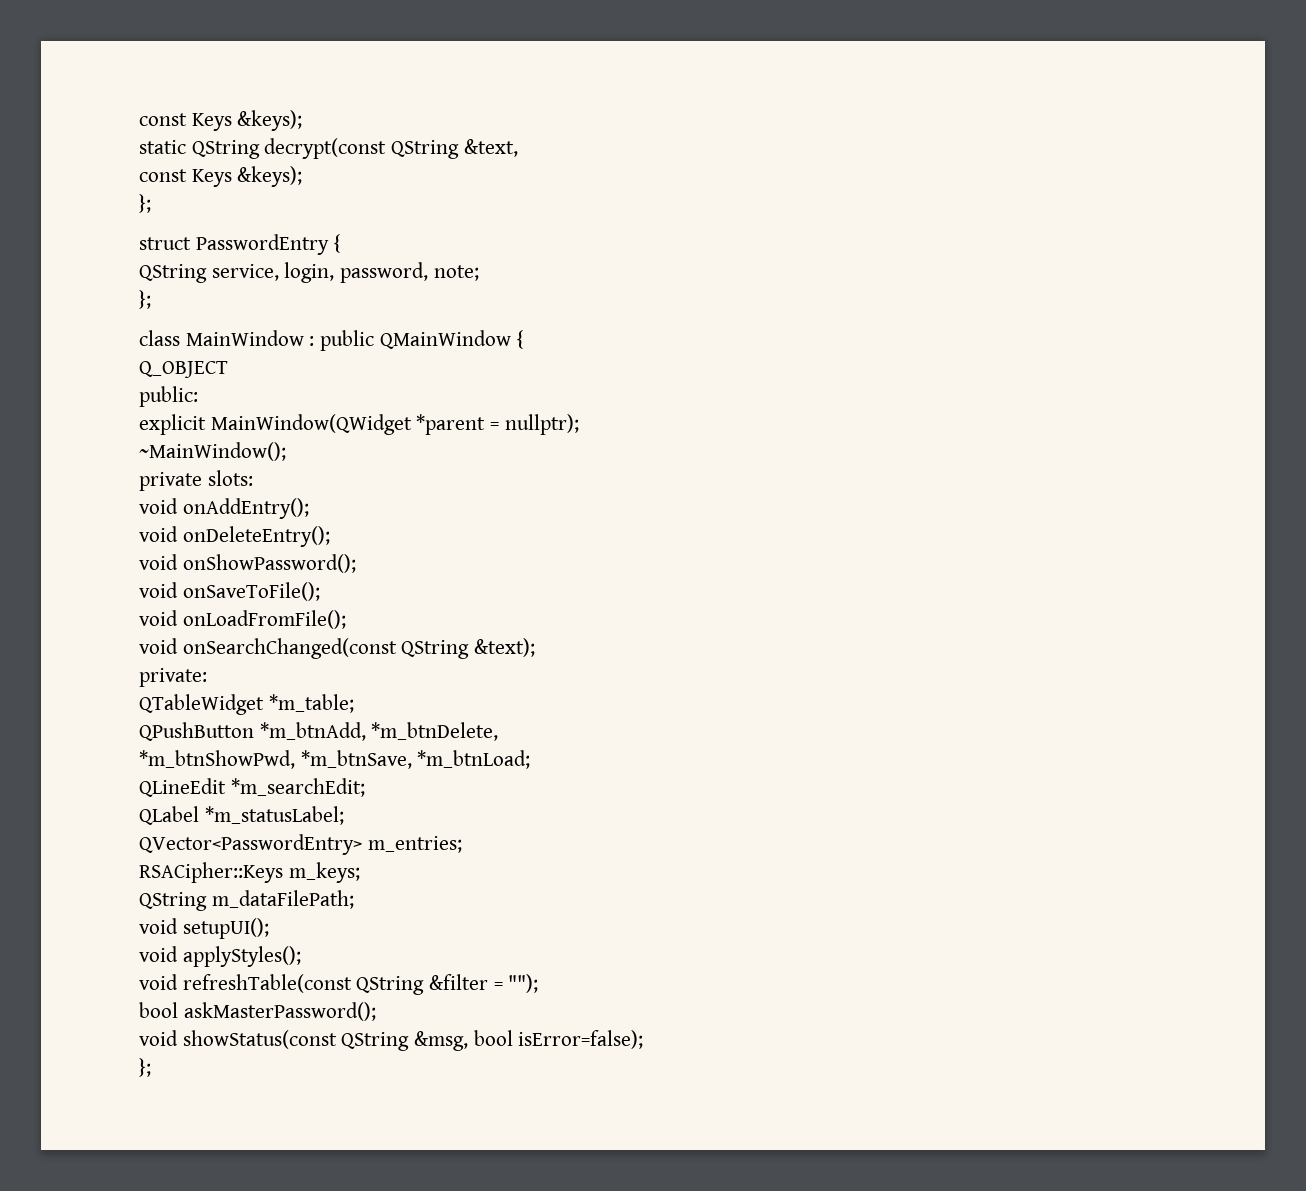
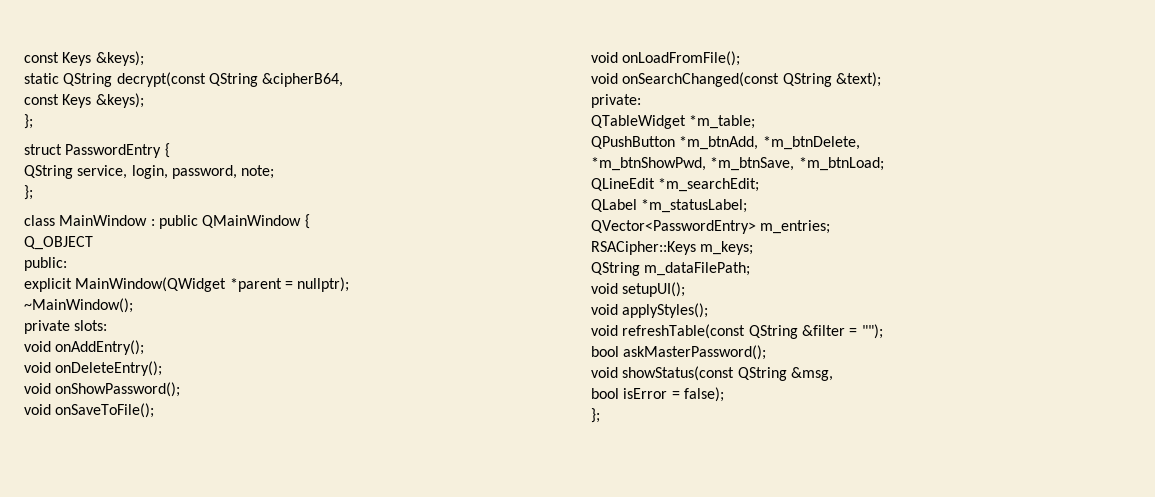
- static QString decrypt(const QString &text,
+ static QString decrypt(const QString &cipherB64,
- void showStatus(const QString &msg, bool isError=false);
+ void showStatus(const QString &msg,
+ bool isError = false);

